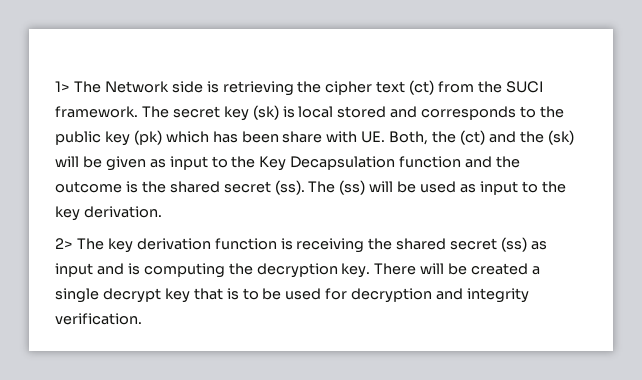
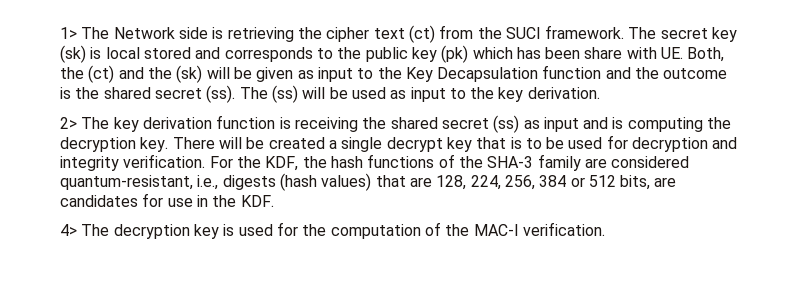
+ For the KDF, the hash functions of the SHA-3 family are considered quantum-resistant, i.e., digests (hash values) that are 128, 224, 256, 384 or 512 bits, are candidates for use in the KDF.
+ 4> The decryption key is used for the computation of the MAC-I verification.

